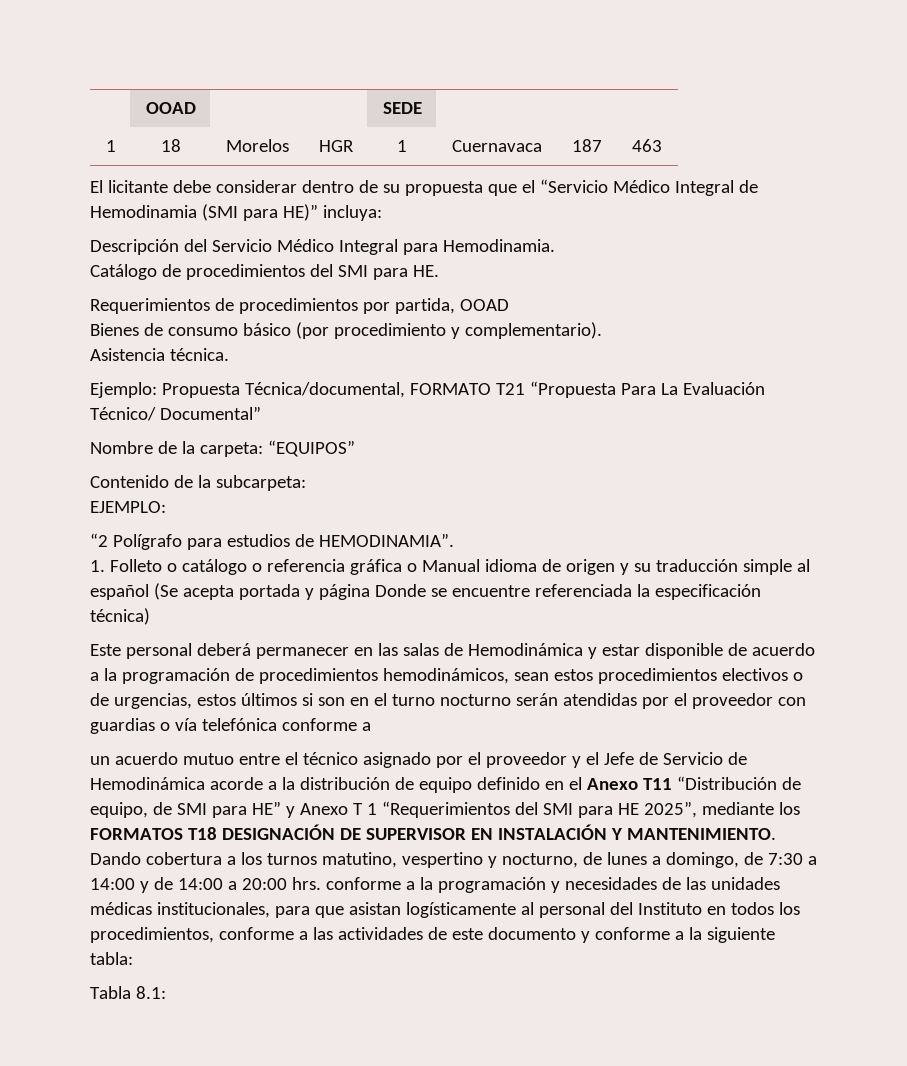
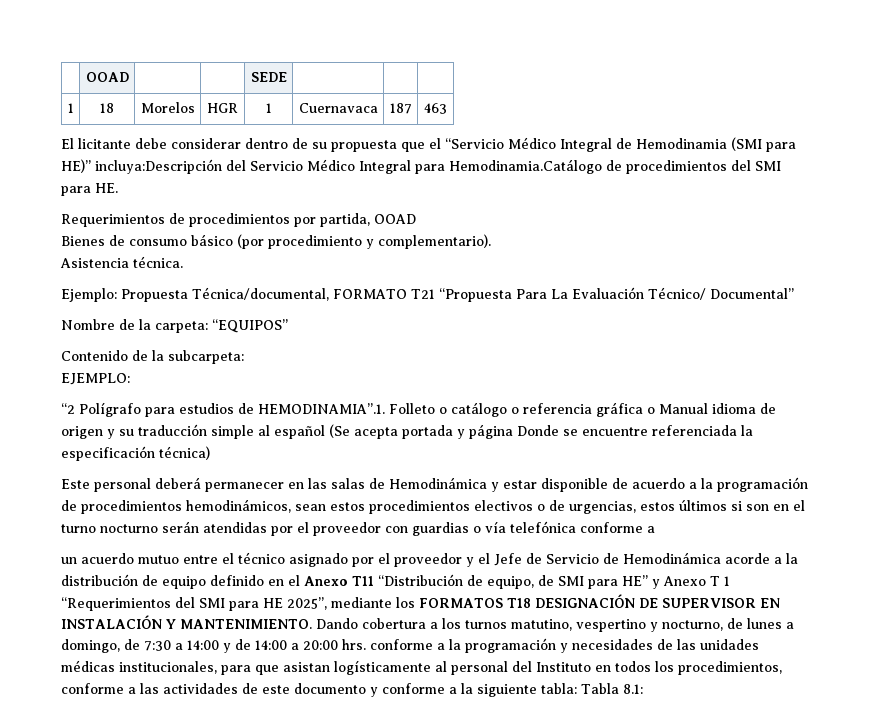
- El licitante debe considerar dentro de su propuesta que el “Servicio Médico Integral de Hemodinamia (SMI para HE)” incluya:
- Descripción del Servicio Médico Integral para Hemodinamia.
- Catálogo de procedimientos del SMI para HE.
+ El licitante debe considerar dentro de su propuesta que el “Servicio Médico Integral de Hemodinamia (SMI para HE)” incluya:Descripción del Servicio Médico Integral para Hemodinamia.Catálogo de procedimientos del SMI para HE.
- “2 Polígrafo para estudios de HEMODINAMIA”.
- 1. Folleto o catálogo o referencia gráfica o Manual idioma de origen y su traducción simple al español (Se acepta portada y página Donde se encuentre referenciada la especificación técnica)
+ “2 Polígrafo para estudios de HEMODINAMIA”.1. Folleto o catálogo o referencia gráfica o Manual idioma de origen y su traducción simple al español (Se acepta portada y página Donde se encuentre referenciada la especificación técnica)
- Dando cobertura a los turnos matutino, vespertino y nocturno, de lunes a domingo, de 7:30 a 14:00 y de 14:00 a 20:00 hrs. conforme a la programación y necesidades de las unidades médicas institucionales, para que asistan logísticamente al personal del Instituto en todos los procedimientos, conforme a las actividades de este documento y conforme a la siguiente tabla:
- Tabla 8.1:
+ Dando cobertura a los turnos matutino, vespertino y nocturno, de lunes a domingo, de 7:30 a 14:00 y de 14:00 a 20:00 hrs. conforme a la programación y necesidades de las unidades médicas institucionales, para que asistan logísticamente al personal del Instituto en todos los procedimientos, conforme a las actividades de este documento y conforme a la siguiente tabla: Tabla 8.1:

